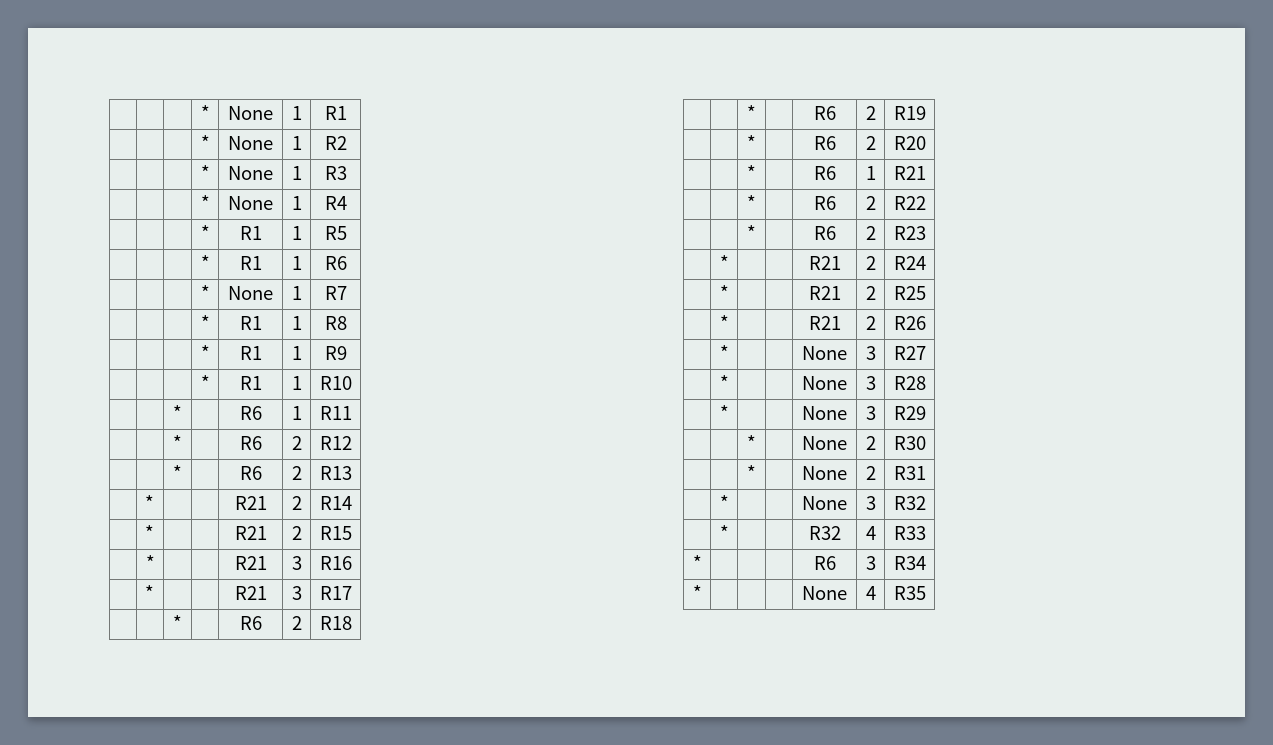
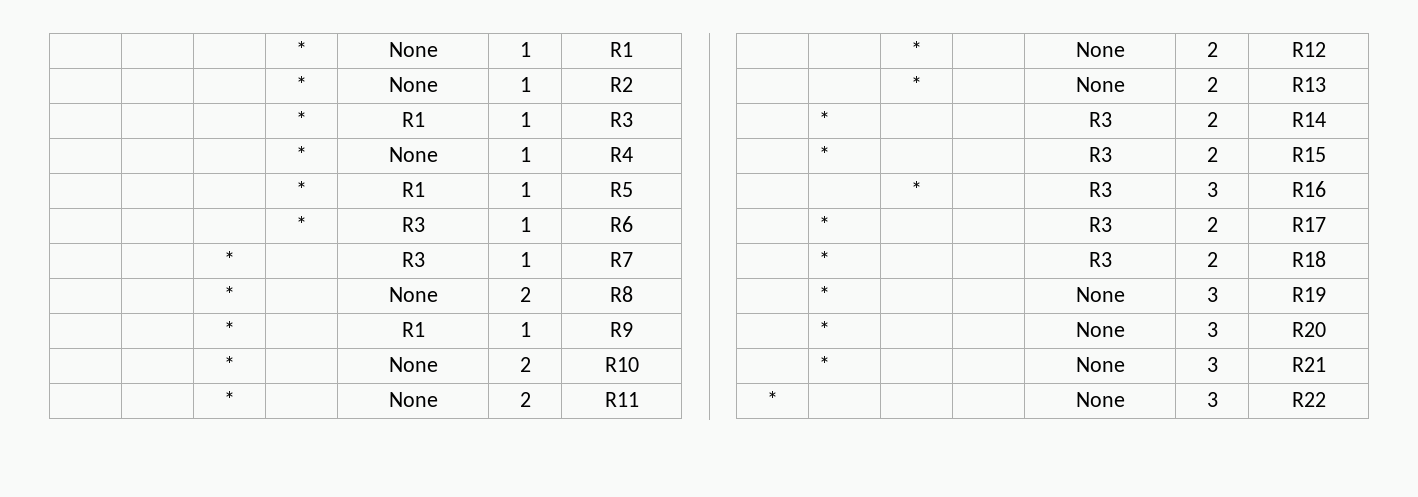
- | | | * | None | 1 | R3
+ | | | * | R1 | 1 | R3
- | | | * | R1 | 1 | R6
+ | | | * | R3 | 1 | R6
- | | | * | None | 1 | R7
+ | | * | | R3 | 1 | R7
- | | | * | R1 | 1 | R8
+ | | * | | None | 2 | R8
- | | | * | R1 | 1 | R9
+ | | * | | R1 | 1 | R9
- | | | * | R1 | 1 | R10
+ | | * | | None | 2 | R10
- | | * | | R6 | 1 | R11
+ | | * | | None | 2 | R11
- | | * | | R6 | 2 | R12
+ | | * | | None | 2 | R12
- | | * | | R6 | 2 | R13
+ | | * | | None | 2 | R13
- | * | | | R21 | 2 | R14
+ | * | | | R3 | 2 | R14
- | * | | | R21 | 2 | R15
+ | * | | | R3 | 2 | R15
- | * | | | R21 | 3 | R16
+ | | * | | R3 | 3 | R16
- | * | | | R21 | 3 | R17
- | | * | | R6 | 2 | R18
- | | * | | R6 | 2 | R19
- | | * | | R6 | 2 | R20
- | | * | | R6 | 1 | R21
- | | * | | R6 | 2 | R22
- | | * | | R6 | 2 | R23
- | * | | | R21 | 2 | R24
- | * | | | R21 | 2 | R25
- | * | | | R21 | 2 | R26
- | * | | | None | 3 | R27
- | * | | | None | 3 | R28
- | * | | | None | 3 | R29
- | | * | | None | 2 | R30
- | | * | | None | 2 | R31
- | * | | | None | 3 | R32
- | * | | | R32 | 4 | R33
- * | | | | R6 | 3 | R34
+ | * | | | R3 | 2 | R17
+ | * | | | R3 | 2 | R18
+ | * | | | None | 3 | R19
+ | * | | | None | 3 | R20
+ | * | | | None | 3 | R21
- * | | | | None | 4 | R35
+ * | | | | None | 3 | R22

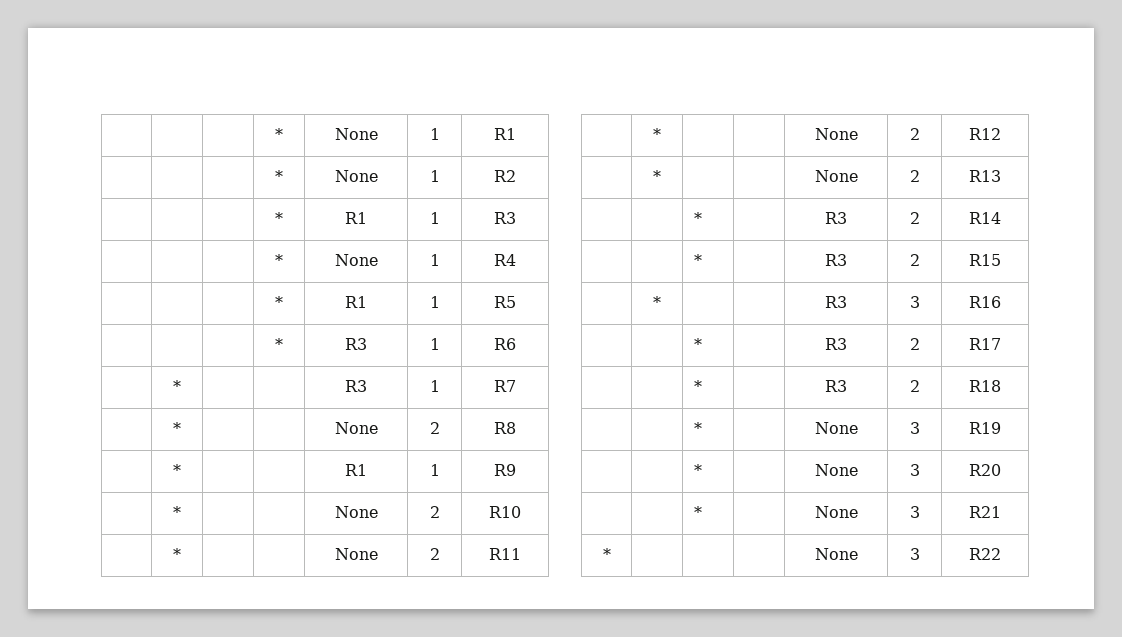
- | | * | | R3 | 1 | R7
+ | * | | | R3 | 1 | R7
- | | * | | None | 2 | R8
+ | * | | | None | 2 | R8
- | | * | | R1 | 1 | R9
+ | * | | | R1 | 1 | R9
- | | * | | None | 2 | R10
+ | * | | | None | 2 | R10
- | | * | | None | 2 | R11
+ | * | | | None | 2 | R11
- | | * | | None | 2 | R12
+ | * | | | None | 2 | R12
- | | * | | None | 2 | R13
+ | * | | | None | 2 | R13
- | * | | | R3 | 2 | R14
+ | | * | | R3 | 2 | R14
- | * | | | R3 | 2 | R15
+ | | * | | R3 | 2 | R15
- | | * | | R3 | 3 | R16
+ | * | | | R3 | 3 | R16
- | * | | | R3 | 2 | R17
+ | | * | | R3 | 2 | R17
- | * | | | R3 | 2 | R18
+ | | * | | R3 | 2 | R18
- | * | | | None | 3 | R19
+ | | * | | None | 3 | R19
- | * | | | None | 3 | R20
+ | | * | | None | 3 | R20
- | * | | | None | 3 | R21
+ | | * | | None | 3 | R21

